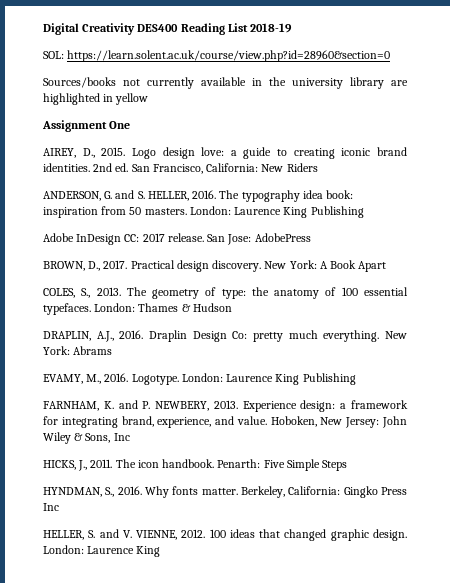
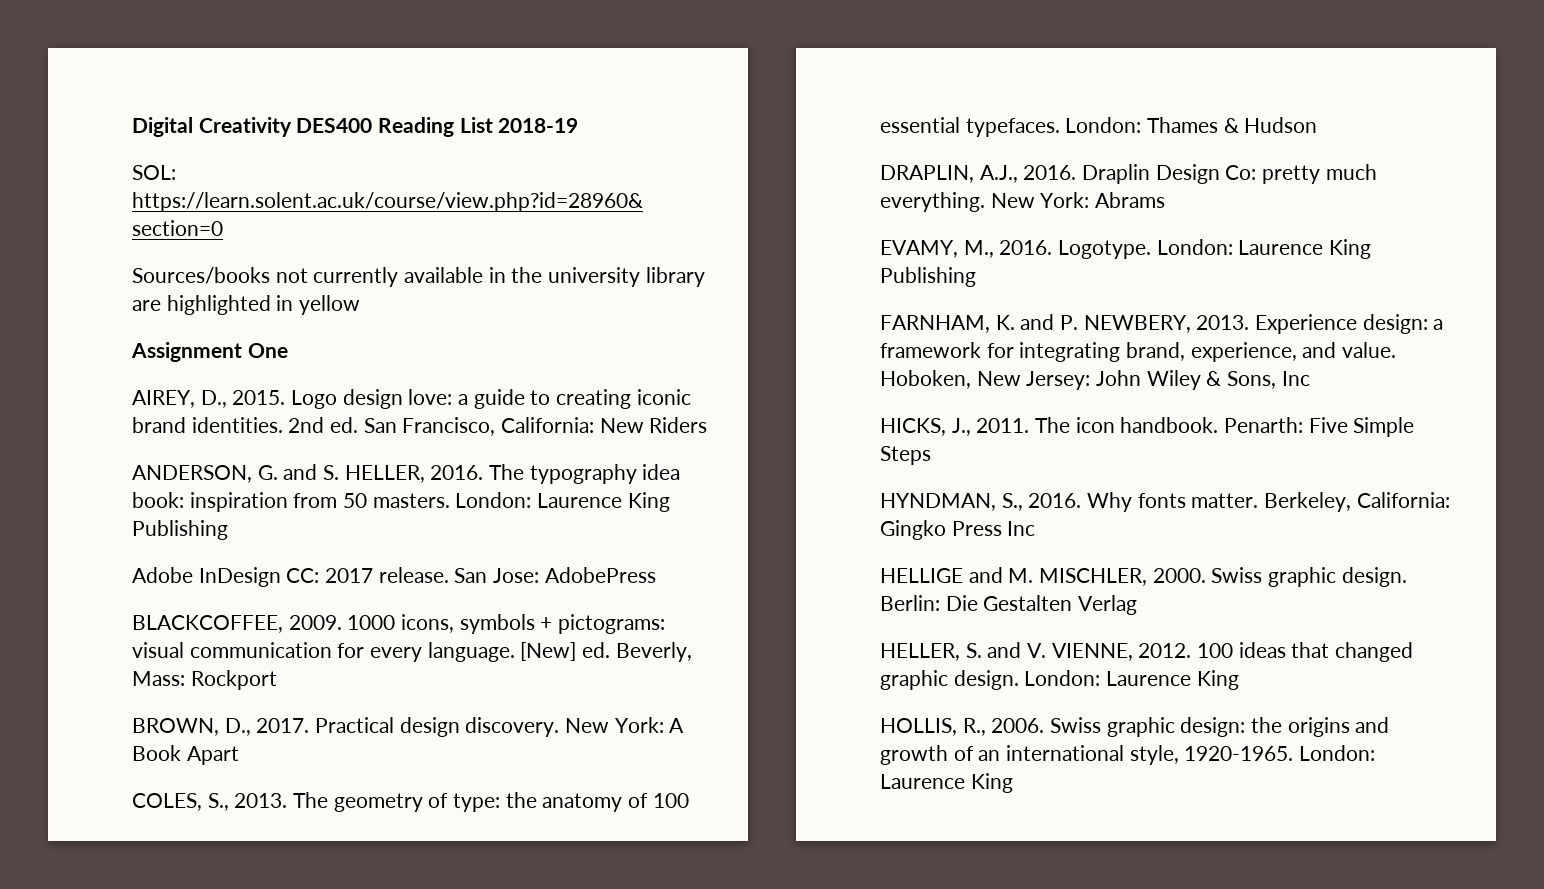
+ BLACKCOFFEE, 2009. 1000 icons, symbols + pictograms: visual communication for every language. [New] ed. Beverly, Mass: Rockport
+ HELLIGE and M. MISCHLER, 2000. Swiss graphic design. Berlin: Die Gestalten Verlag
+ HOLLIS, R., 2006. Swiss graphic design: the origins and growth of an international style, 1920-1965. London: Laurence King

